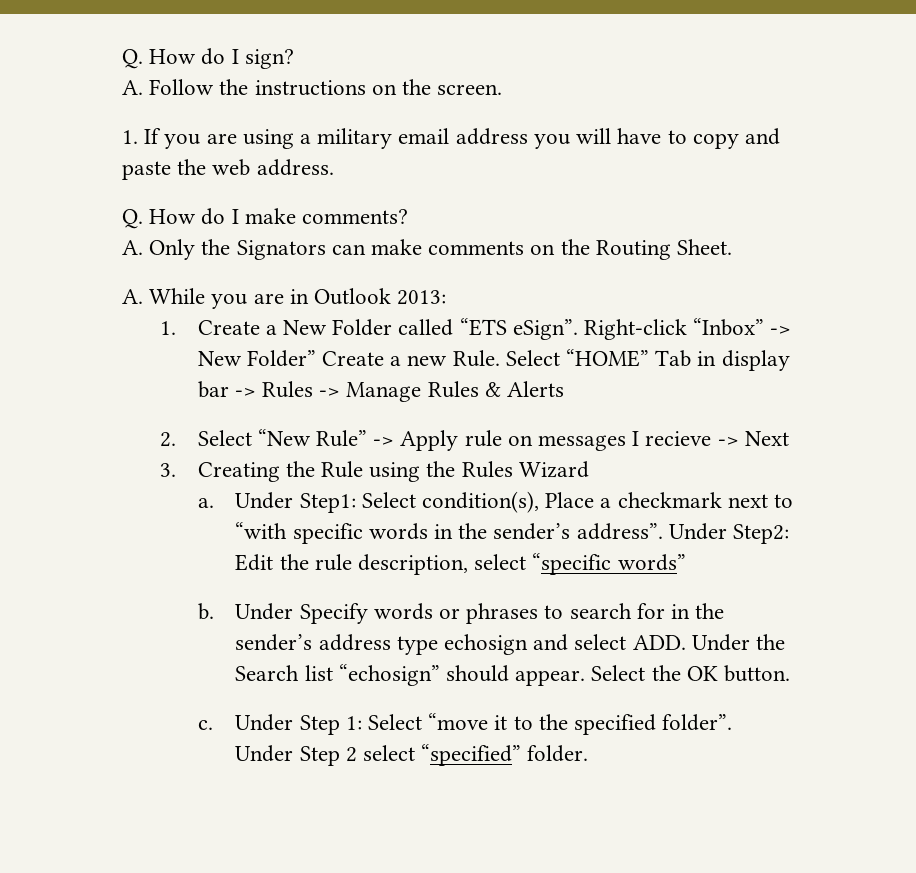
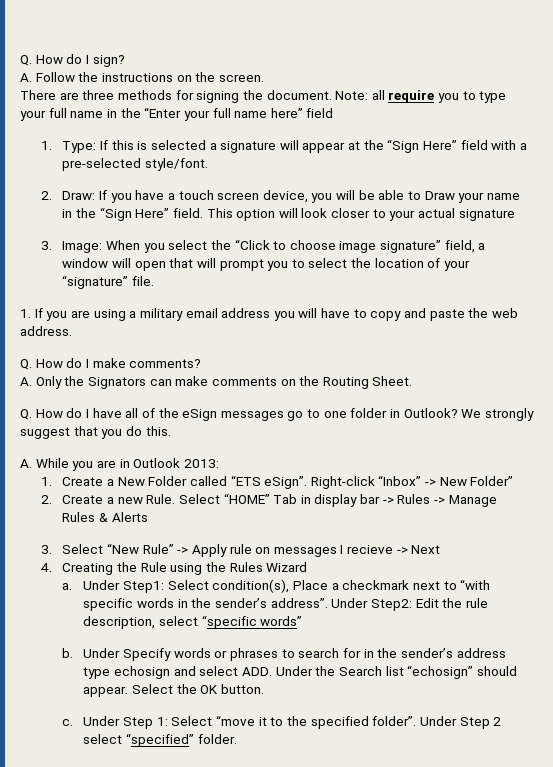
+ There are three methods for signing the document. Note: all require you to type your full name in the “Enter your full name here” field
+ 1. Type: If this is selected a signature will appear at the “Sign Here” field with a pre-selected style/font.
+ 2. Draw: If you have a touch screen device, you will be able to Draw your name in the “Sign Here” field. This option will look closer to your actual signature
+ 3. Image: When you select the “Click to choose image signature” field, a window will open that will prompt you to select the location of your “signature” file.
+ Q. How do I have all of the eSign messages go to one folder in Outlook? We strongly suggest that you do this.
- Right-click “Inbox” -> New Folder” Create a new Rule.
+ Right-click “Inbox” -> New Folder”
+ 2. Create a new Rule.
- 2. Select “New Rule” -> Apply rule on messages I recieve -> Next
+ 3. Select “New Rule” -> Apply rule on messages I recieve -> Next
- 3. Creating the Rule using the Rules Wizard
+ 4. Creating the Rule using the Rules Wizard

